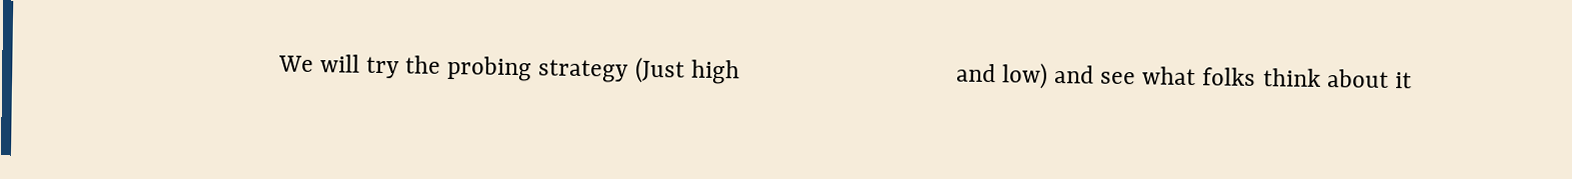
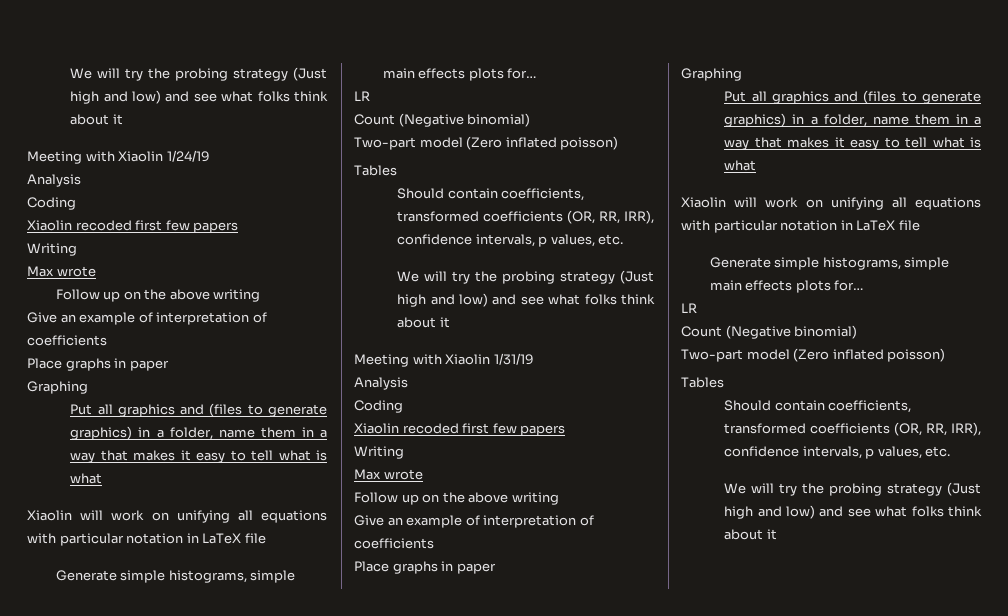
+ Meeting with Xiaolin 1/24/19
+ Analysis
+ Coding
+ Xiaolin recoded first few papers
+ Writing
+ Max wrote
+ Follow up on the above writing
+ Give an example of interpretation of coefficients
+ Place graphs in paper
+ Graphing
+ Put all graphics and (files to generate graphics) in a folder, name them in a way that makes it easy to tell what is what
+ Xiaolin will work on unifying all equations with particular notation in LaTeX file
+ Generate simple histograms, simple main effects plots for…
+ LR
+ Count (Negative binomial)
+ Two-part model (Zero inflated poisson)
+ Tables
+ Should contain coefficients, transformed coefficients (OR, RR, IRR), confidence intervals, p values, etc.
+ We will try the probing strategy (Just high and low) and see what folks think about it
+ Meeting with Xiaolin 1/31/19
+ Analysis
+ Coding
+ Xiaolin recoded first few papers
+ Writing
+ Max wrote
+ Follow up on the above writing
+ Give an example of interpretation of coefficients
+ Place graphs in paper
+ Graphing
+ Put all graphics and (files to generate graphics) in a folder, name them in a way that makes it easy to tell what is what
+ Xiaolin will work on unifying all equations with particular notation in LaTeX file
+ Generate simple histograms, simple main effects plots for…
+ LR
+ Count (Negative binomial)
+ Two-part model (Zero inflated poisson)
+ Tables
+ Should contain coefficients, transformed coefficients (OR, RR, IRR), confidence intervals, p values, etc.
+ We will try the probing strategy (Just high and low) and see what folks think about it

